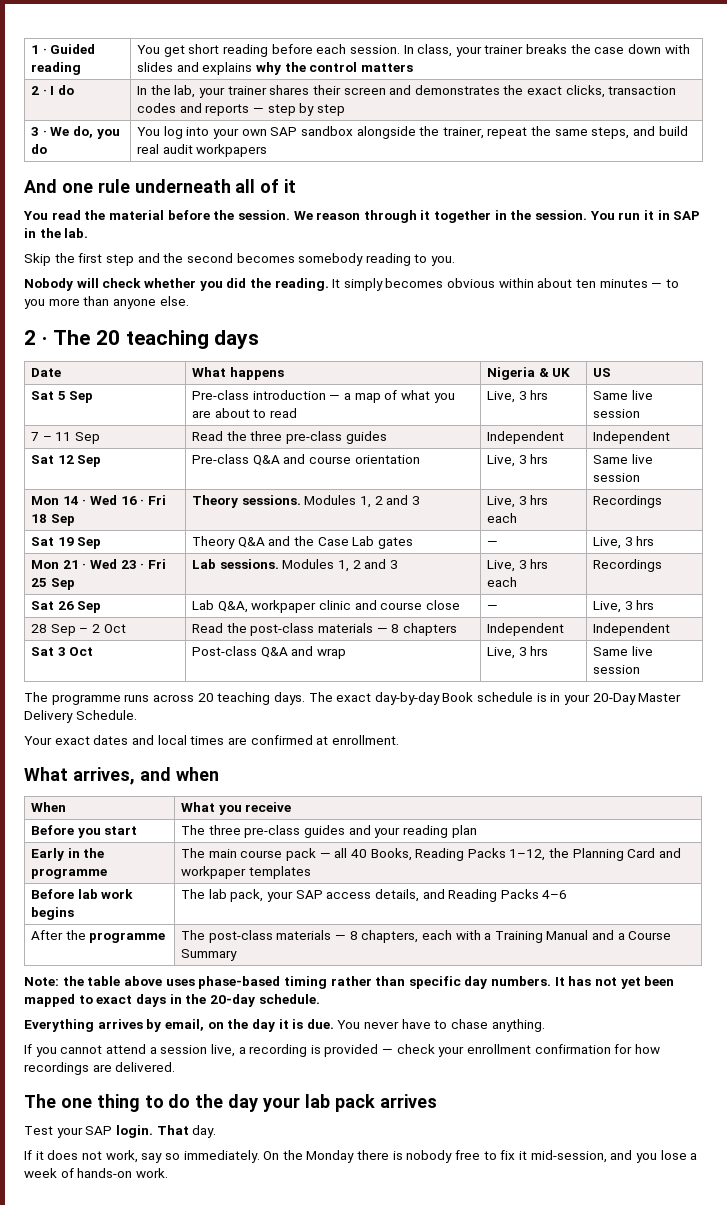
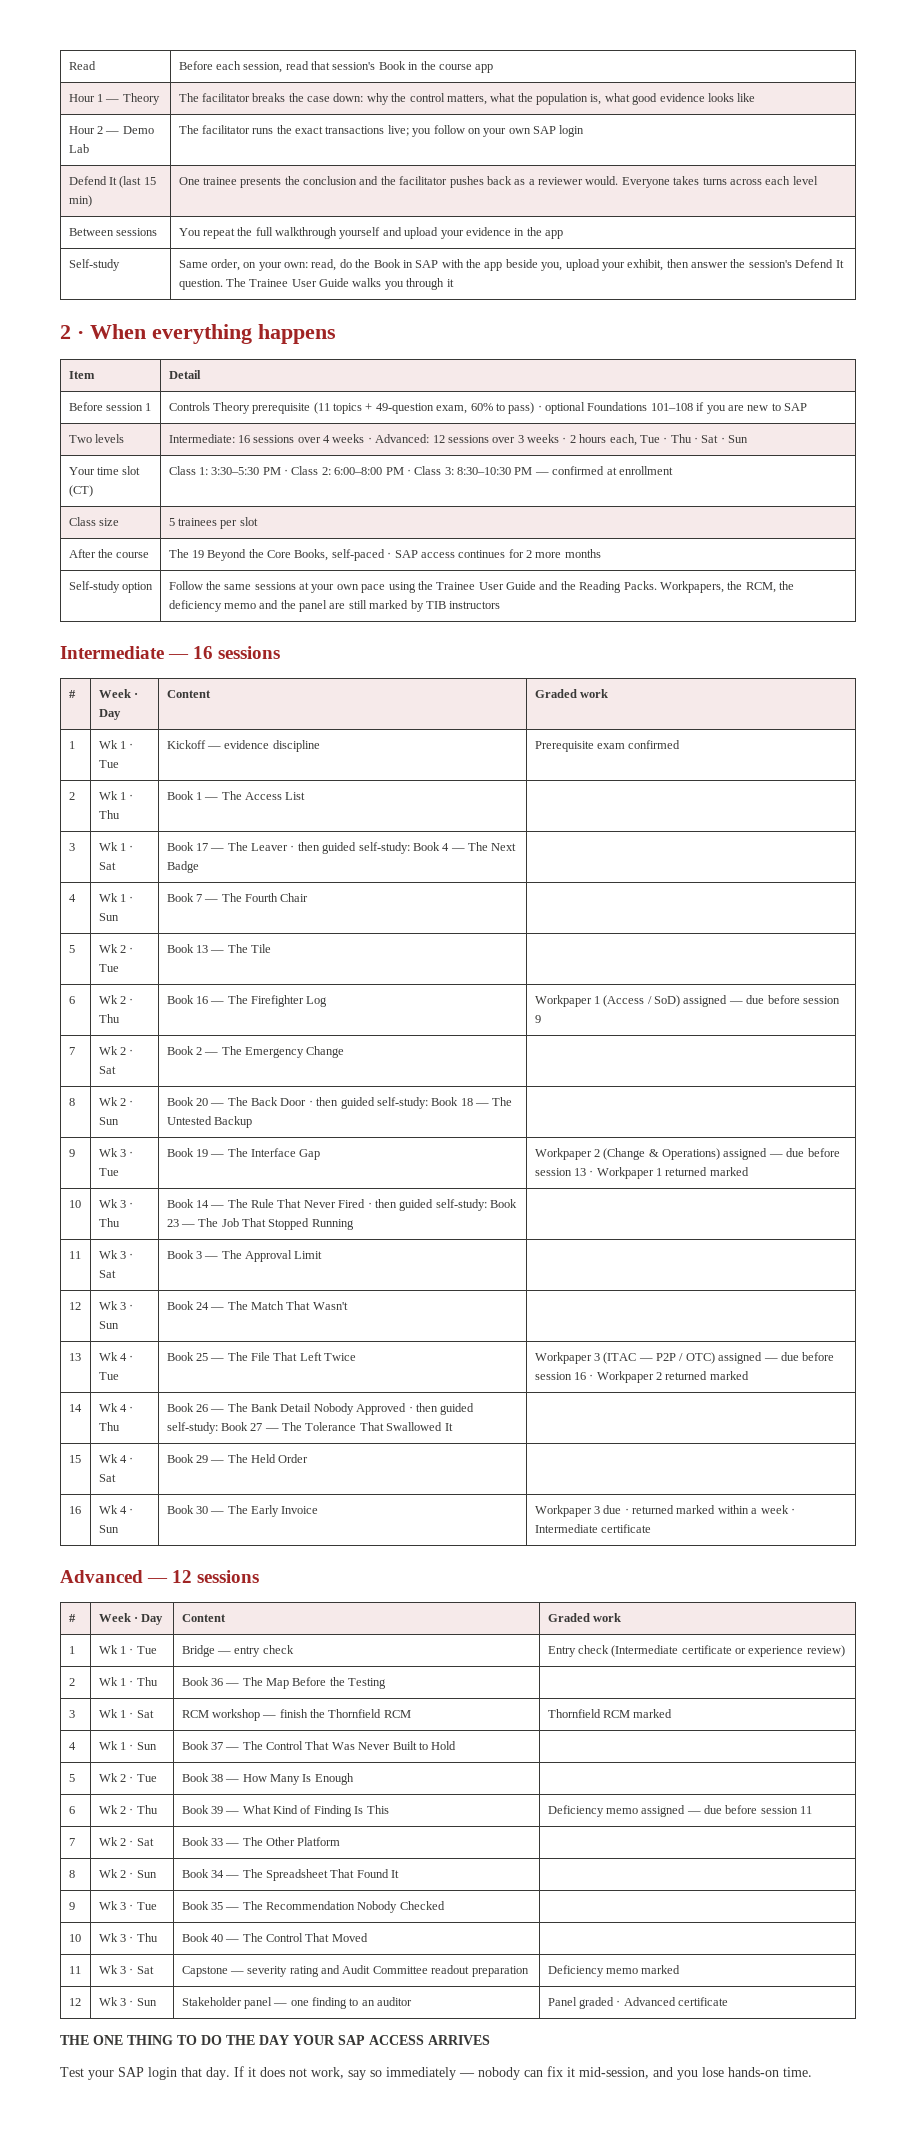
- 1 · Guided reading | You get short reading before each session. In class, your trainer breaks the case down with slides and explains why the control matters
- 2 · I do | In the lab, your trainer shares their screen and demonstrates the exact clicks, transaction codes and reports — step by step
- 3 · We do, you do | You log into your own SAP sandbox alongside the trainer, repeat the same steps, and build real audit workpapers
- And one rule underneath all of it
- You read the material before the session. We reason through it together in the session. You run it in SAP in the lab.
- Skip the first step and the second becomes somebody reading to you.
- Nobody will check whether you did the reading. It simply becomes obvious within about ten minutes — to you more than anyone else.
- 2 · The 20 teaching days
- Date | What happens | Nigeria & UK | US
- Sat 5 Sep | Pre-class introduction — a map of what you are about to read | Live, 3 hrs | Same live session
- 7 – 11 Sep | Read the three pre-class guides | Independent | Independent
- Sat 12 Sep | Pre-class Q&A and course orientation | Live, 3 hrs | Same live session
- Mon 14 · Wed 16 · Fri 18 Sep | Theory sessions. Modules 1, 2 and 3 | Live, 3 hrs each | Recordings
- Sat 19 Sep | Theory Q&A and the Case Lab gates | — | Live, 3 hrs
- Mon 21 · Wed 23 · Fri 25 Sep | Lab sessions. Modules 1, 2 and 3 | Live, 3 hrs each | Recordings
- Sat 26 Sep | Lab Q&A, workpaper clinic and course close | — | Live, 3 hrs
- 28 Sep – 2 Oct | Read the post-class materials — 8 chapters | Independent | Independent
- Sat 3 Oct | Post-class Q&A and wrap | Live, 3 hrs | Same live session
- The programme runs across 20 teaching days. The exact day-by-day Book schedule is in your 20-Day Master Delivery Schedule.
- Your exact dates and local times are confirmed at enrollment.
- What arrives, and when
- When | What you receive
- Before you start | The three pre-class guides and your reading plan
- Early in the programme | The main course pack — all 40 Books, Reading Packs 1–12, the Planning Card and workpaper templates
- Before lab work begins | The lab pack, your SAP access details, and Reading Packs 4–6
+ Read | Before each session, read that session's Book in the course app
+ Hour 1 — Theory | The facilitator breaks the case down: why the control matters, what the population is, what good evidence looks like
+ Hour 2 — Demo Lab | The facilitator runs the exact transactions live; you follow on your own SAP login
+ Defend It (last 15 min) | One trainee presents the conclusion and the facilitator pushes back as a reviewer would. Everyone takes turns across each level
+ Between sessions | You repeat the full walkthrough yourself and upload your evidence in the app
+ Self-study | Same order, on your own: read, do the Book in SAP with the app beside you, upload your exhibit, then answer the session's Defend It question. The Trainee User Guide walks you through it
+ 2 · When everything happens
+ Item | Detail
+ Before session 1 | Controls Theory prerequisite (11 topics + 49-question exam, 60% to pass) · optional Foundations 101–108 if you are new to SAP
+ Two levels | Intermediate: 16 sessions over 4 weeks · Advanced: 12 sessions over 3 weeks · 2 hours each, Tue · Thu · Sat · Sun
+ Your time slot (CT) | Class 1: 3:30–5:30 PM · Class 2: 6:00–8:00 PM · Class 3: 8:30–10:30 PM — confirmed at enrollment
+ Class size | 5 trainees per slot
- After the programme | The post-class materials — 8 chapters, each with a Training Manual and a Course Summary
- Note: the table above uses phase-based timing rather than specific day numbers. It has not yet been mapped to exact days in the 20-day schedule.
- Everything arrives by email, on the day it is due. You never have to chase anything.
- If you cannot attend a session live, a recording is provided — check your enrollment confirmation for how recordings are delivered.
- The one thing to do the day your lab pack arrives
+ After the course | The 19 Beyond the Core Books, self-paced · SAP access continues for 2 more months
+ Self-study option | Follow the same sessions at your own pace using the Trainee User Guide and the Reading Packs. Workpapers, the RCM, the deficiency memo and the panel are still marked by TIB instructors
+ Intermediate — 16 sessions
+ # | Week · Day | Content | Graded work
+ 1 | Wk 1 · Tue | Kickoff — evidence discipline | Prerequisite exam confirmed
+ 2 | Wk 1 · Thu | Book 1 — The Access List |
+ 3 | Wk 1 · Sat | Book 17 — The Leaver · then guided self-study: Book 4 — The Next Badge |
+ 4 | Wk 1 · Sun | Book 7 — The Fourth Chair |
+ 5 | Wk 2 · Tue | Book 13 — The Tile |
+ 6 | Wk 2 · Thu | Book 16 — The Firefighter Log | Workpaper 1 (Access / SoD) assigned — due before session 9
+ 7 | Wk 2 · Sat | Book 2 — The Emergency Change |
+ 8 | Wk 2 · Sun | Book 20 — The Back Door · then guided self-study: Book 18 — The Untested Backup |
+ 9 | Wk 3 · Tue | Book 19 — The Interface Gap | Workpaper 2 (Change & Operations) assigned — due before session 13 · Workpaper 1 returned marked
+ 10 | Wk 3 · Thu | Book 14 — The Rule That Never Fired · then guided self-study: Book 23 — The Job That Stopped Running |
+ 11 | Wk 3 · Sat | Book 3 — The Approval Limit |
+ 12 | Wk 3 · Sun | Book 24 — The Match That Wasn't |
+ 13 | Wk 4 · Tue | Book 25 — The File That Left Twice | Workpaper 3 (ITAC — P2P / OTC) assigned — due before session 16 · Workpaper 2 returned marked
+ 14 | Wk 4 · Thu | Book 26 — The Bank Detail Nobody Approved · then guided self-study: Book 27 — The Tolerance That Swallowed It |
+ 15 | Wk 4 · Sat | Book 29 — The Held Order |
+ 16 | Wk 4 · Sun | Book 30 — The Early Invoice | Workpaper 3 due · returned marked within a week · Intermediate certificate
+ Advanced — 12 sessions
+ # | Week · Day | Content | Graded work
+ 1 | Wk 1 · Tue | Bridge — entry check | Entry check (Intermediate certificate or experience review)
+ 2 | Wk 1 · Thu | Book 36 — The Map Before the Testing |
+ 3 | Wk 1 · Sat | RCM workshop — finish the Thornfield RCM | Thornfield RCM marked
+ 4 | Wk 1 · Sun | Book 37 — The Control That Was Never Built to Hold |
+ 5 | Wk 2 · Tue | Book 38 — How Many Is Enough |
+ 6 | Wk 2 · Thu | Book 39 — What Kind of Finding Is This | Deficiency memo assigned — due before session 11
+ 7 | Wk 2 · Sat | Book 33 — The Other Platform |
+ 8 | Wk 2 · Sun | Book 34 — The Spreadsheet That Found It |
+ 9 | Wk 3 · Tue | Book 35 — The Recommendation Nobody Checked |
+ 10 | Wk 3 · Thu | Book 40 — The Control That Moved |
+ 11 | Wk 3 · Sat | Capstone — severity rating and Audit Committee readout preparation | Deficiency memo marked
+ 12 | Wk 3 · Sun | Stakeholder panel — one finding to an auditor | Panel graded · Advanced certificate
+ THE ONE THING TO DO THE DAY YOUR SAP ACCESS ARRIVES
- Test your SAP login. That day.
- If it does not work, say so immediately. On the Monday there is nobody free to fix it mid-session, and you lose a week of hands-on work.
+ Test your SAP login that day. If it does not work, say so immediately — nobody can fix it mid-session, and you lose hands-on time.

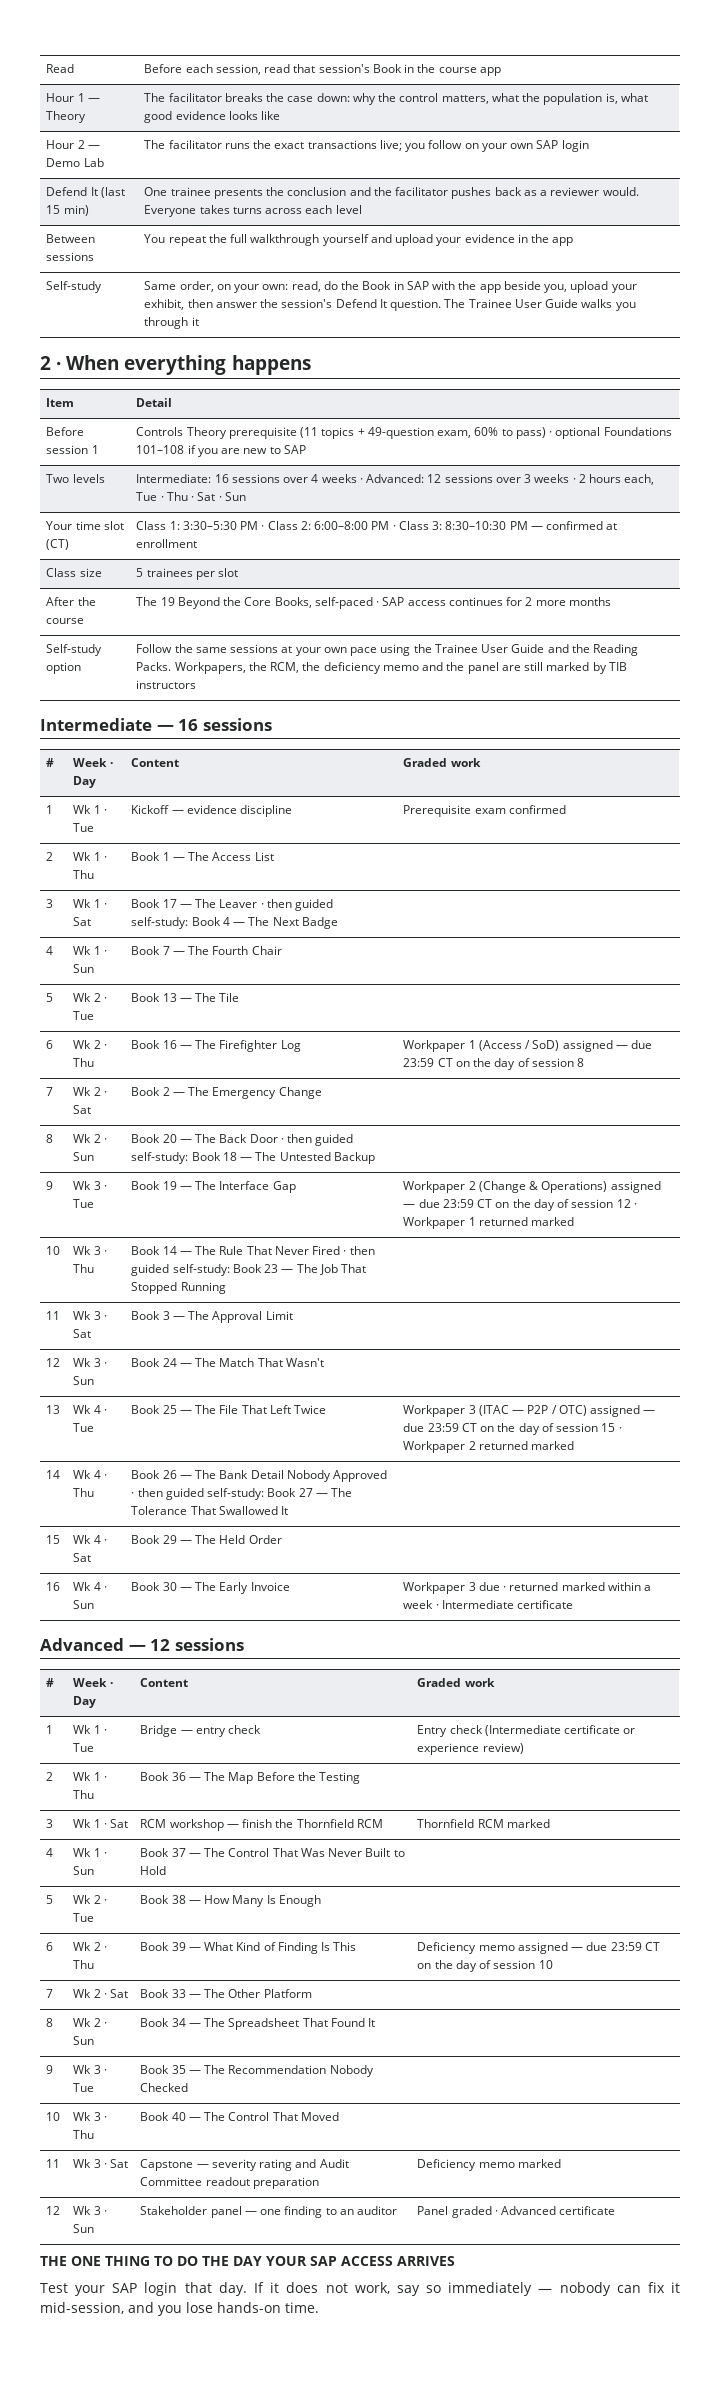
- 6 | Wk 2 · Thu | Book 16 — The Firefighter Log | Workpaper 1 (Access / SoD) assigned — due before session 9
+ 6 | Wk 2 · Thu | Book 16 — The Firefighter Log | Workpaper 1 (Access / SoD) assigned — due 23:59 CT on the day of session 8
- 9 | Wk 3 · Tue | Book 19 — The Interface Gap | Workpaper 2 (Change & Operations) assigned — due before session 13 · Workpaper 1 returned marked
+ 9 | Wk 3 · Tue | Book 19 — The Interface Gap | Workpaper 2 (Change & Operations) assigned — due 23:59 CT on the day of session 12 · Workpaper 1 returned marked
- 13 | Wk 4 · Tue | Book 25 — The File That Left Twice | Workpaper 3 (ITAC — P2P / OTC) assigned — due before session 16 · Workpaper 2 returned marked
+ 13 | Wk 4 · Tue | Book 25 — The File That Left Twice | Workpaper 3 (ITAC — P2P / OTC) assigned — due 23:59 CT on the day of session 15 · Workpaper 2 returned marked
- 6 | Wk 2 · Thu | Book 39 — What Kind of Finding Is This | Deficiency memo assigned — due before session 11
+ 6 | Wk 2 · Thu | Book 39 — What Kind of Finding Is This | Deficiency memo assigned — due 23:59 CT on the day of session 10

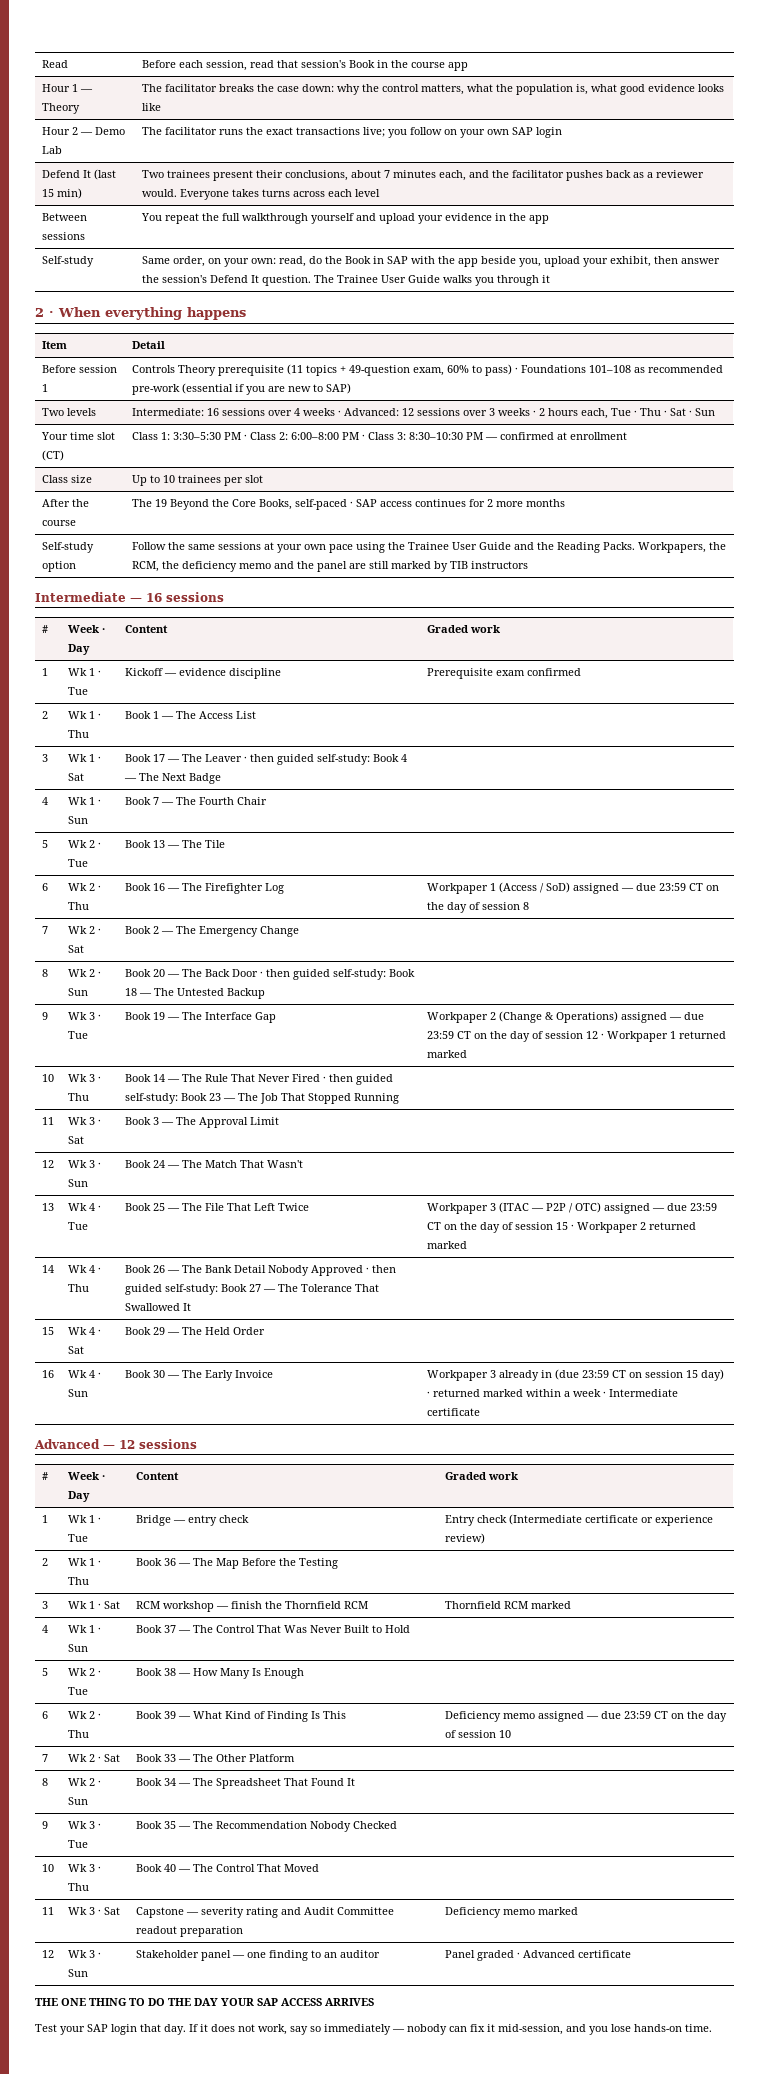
- Defend It (last 15 min) | One trainee presents the conclusion and the facilitator pushes back as a reviewer would. Everyone takes turns across each level
+ Defend It (last 15 min) | Two trainees present their conclusions, about 7 minutes each, and the facilitator pushes back as a reviewer would. Everyone takes turns across each level
- Before session 1 | Controls Theory prerequisite (11 topics + 49-question exam, 60% to pass) · optional Foundations 101–108 if you are new to SAP
+ Before session 1 | Controls Theory prerequisite (11 topics + 49-question exam, 60% to pass) · Foundations 101–108 as recommended pre-work (essential if you are new to SAP)
- Class size | 5 trainees per slot
+ Class size | Up to 10 trainees per slot
- 16 | Wk 4 · Sun | Book 30 — The Early Invoice | Workpaper 3 due · returned marked within a week · Intermediate certificate
+ 16 | Wk 4 · Sun | Book 30 — The Early Invoice | Workpaper 3 already in (due 23:59 CT on session 15 day) · returned marked within a week · Intermediate certificate

